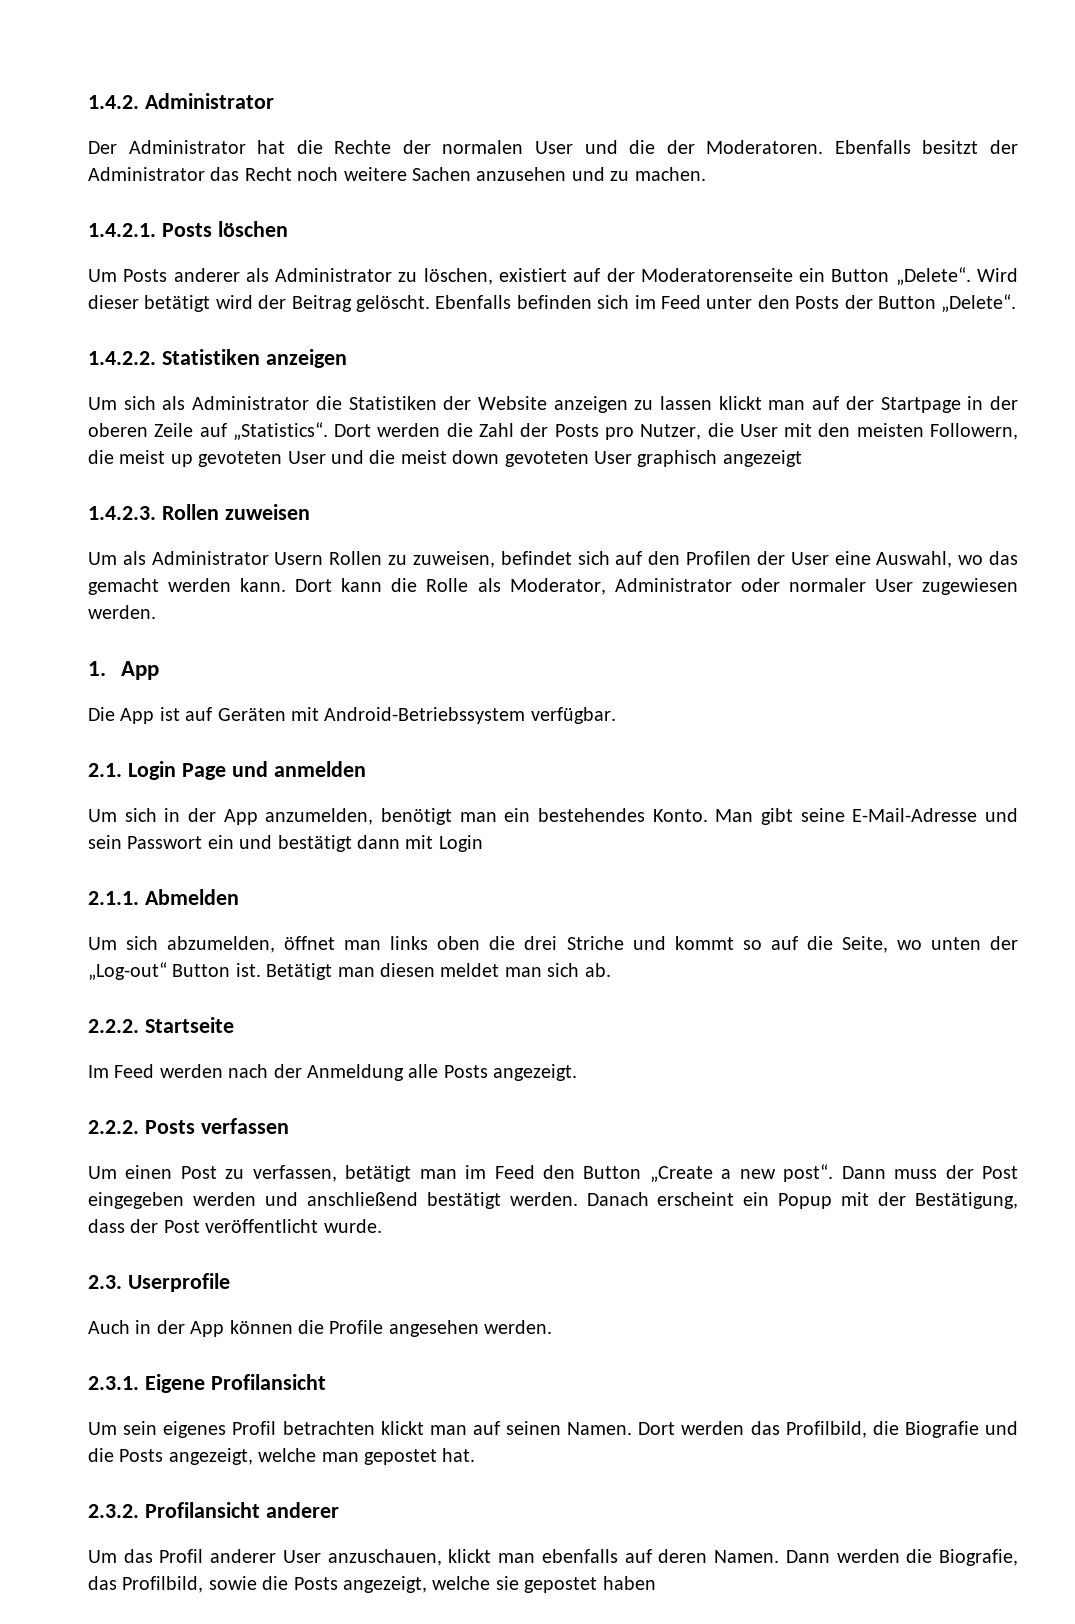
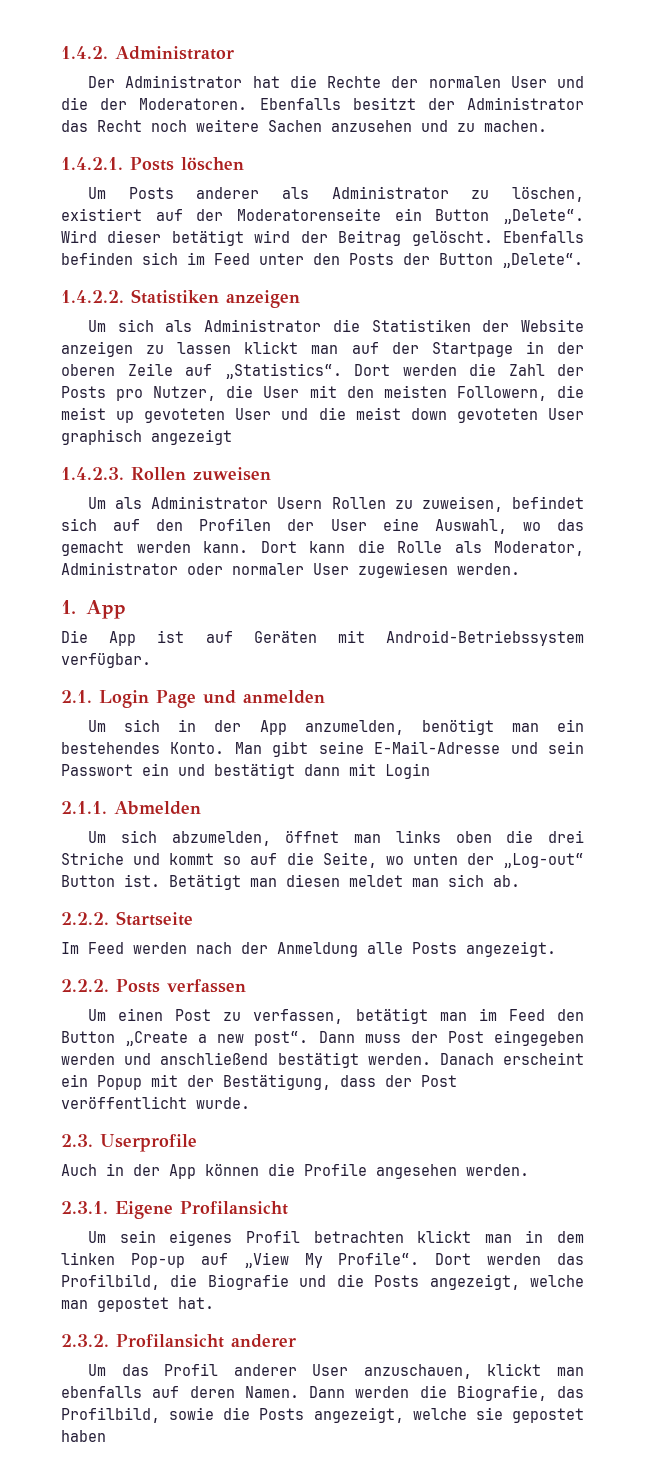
- Um sein eigenes Profil betrachten klickt man auf seinen Namen.
+ Um sein eigenes Profil betrachten klickt man in dem linken Pop-up auf „View My Profile“.

